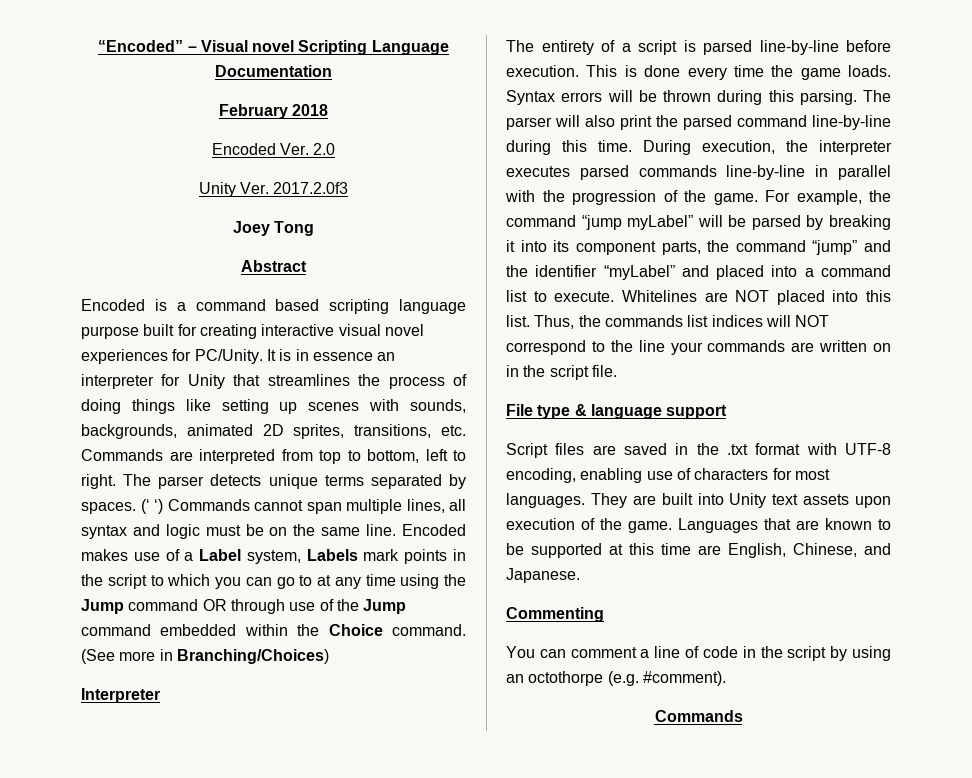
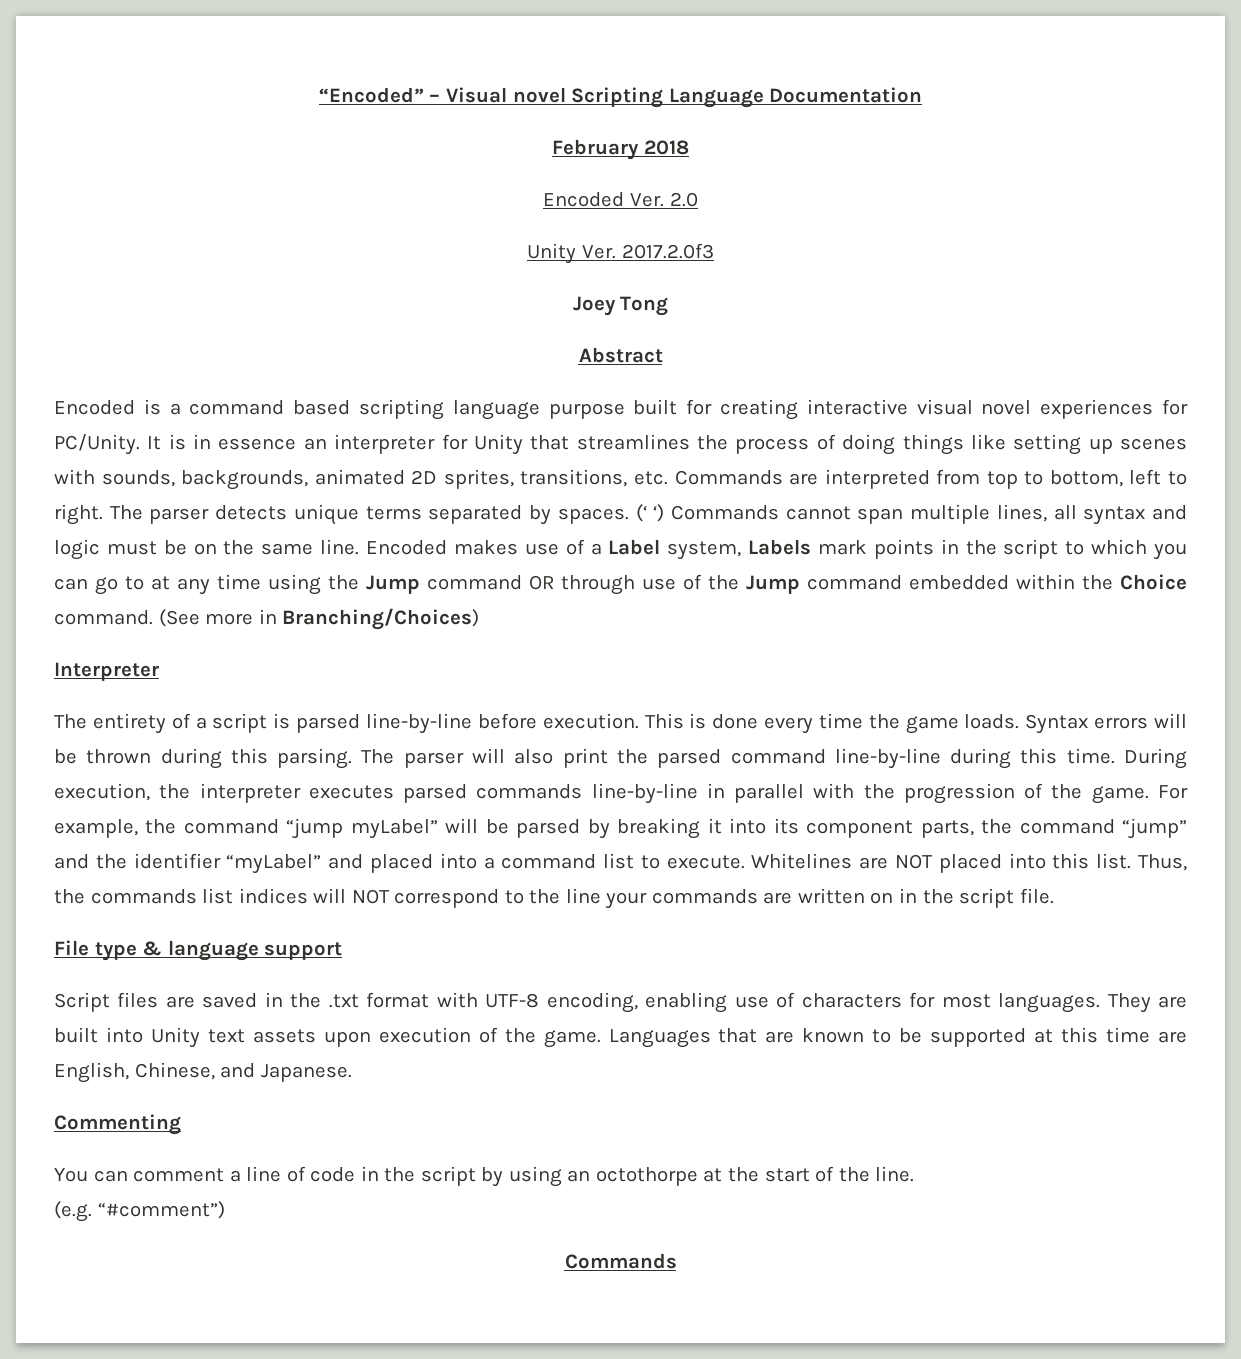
- You can comment a line of code in the script by using an octothorpe (e.g. #comment).
+ You can comment a line of code in the script by using an octothorpe at the start of the line.
+ (e.g. “#comment”)

